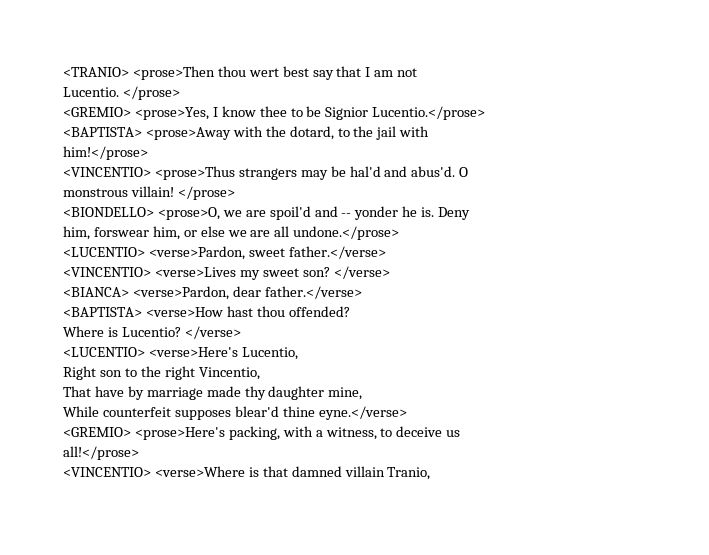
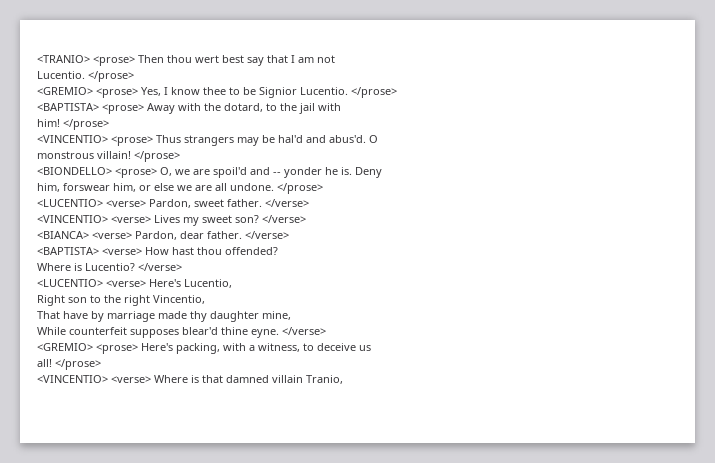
- <TRANIO> <prose>Then thou wert best say that I am not
+ <TRANIO> <prose> Then thou wert best say that I am not
- <GREMIO> <prose>Yes, I know thee to be Signior Lucentio.</prose>
- <BAPTISTA> <prose>Away with the dotard, to the jail with
+ <GREMIO> <prose> Yes, I know thee to be Signior Lucentio. </prose>
+ <BAPTISTA> <prose> Away with the dotard, to the jail with
- him!</prose>
- <VINCENTIO> <prose>Thus strangers may be hal'd and abus'd.
+ him! </prose>
+ <VINCENTIO> <prose> Thus strangers may be hal'd and abus'd.
- <BIONDELLO> <prose>O, we are spoil'd and -- yonder he is.
+ <BIONDELLO> <prose> O, we are spoil'd and -- yonder he is.
- him, forswear him, or else we are all undone.</prose>
- <LUCENTIO> <verse>Pardon, sweet father.</verse>
- <VINCENTIO> <verse>Lives my sweet son?
+ him, forswear him, or else we are all undone. </prose>
+ <LUCENTIO> <verse> Pardon, sweet father. </verse>
+ <VINCENTIO> <verse> Lives my sweet son?
- <BIANCA> <verse>Pardon, dear father.</verse>
- <BAPTISTA> <verse>How hast thou offended?
+ <BIANCA> <verse> Pardon, dear father. </verse>
+ <BAPTISTA> <verse> How hast thou offended?
- <LUCENTIO> <verse>Here's Lucentio,
+ <LUCENTIO> <verse> Here's Lucentio,
- While counterfeit supposes blear'd thine eyne.</verse>
- <GREMIO> <prose>Here's packing, with a witness, to deceive us
+ While counterfeit supposes blear'd thine eyne. </verse>
+ <GREMIO> <prose> Here's packing, with a witness, to deceive us
- all!</prose>
- <VINCENTIO> <verse>Where is that damned villain Tranio,
+ all! </prose>
+ <VINCENTIO> <verse> Where is that damned villain Tranio,

